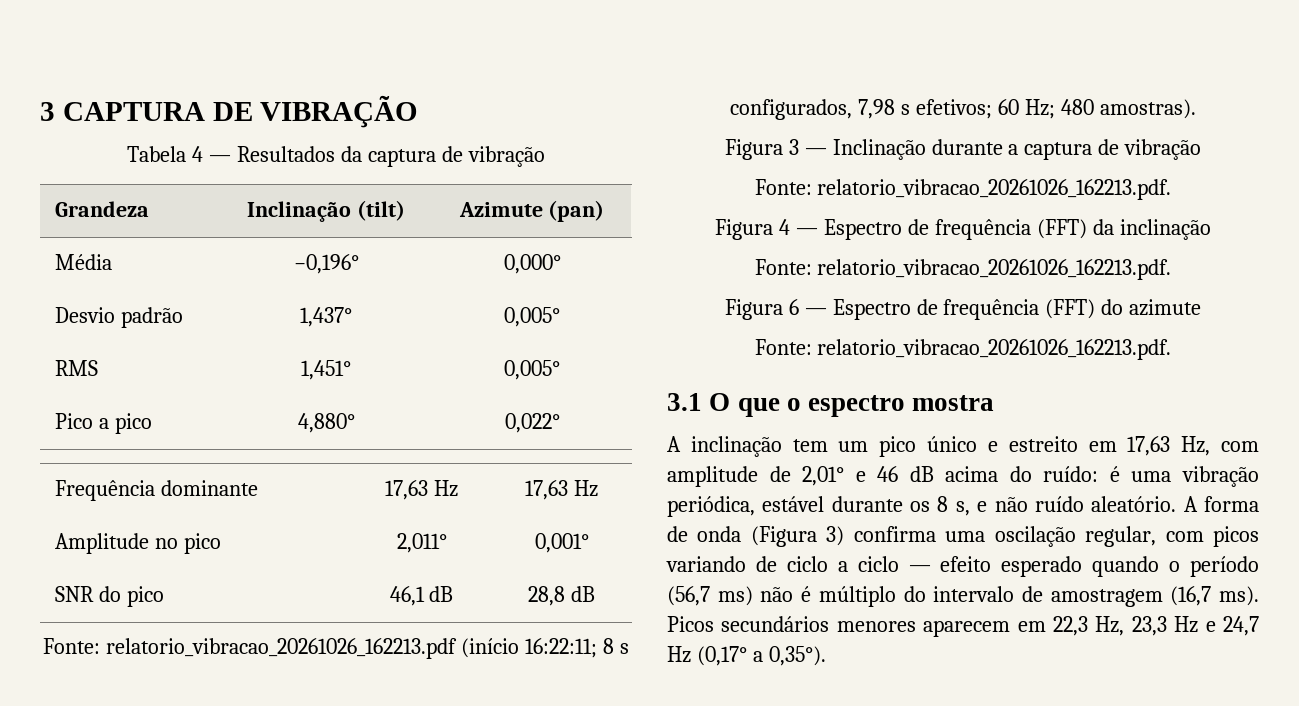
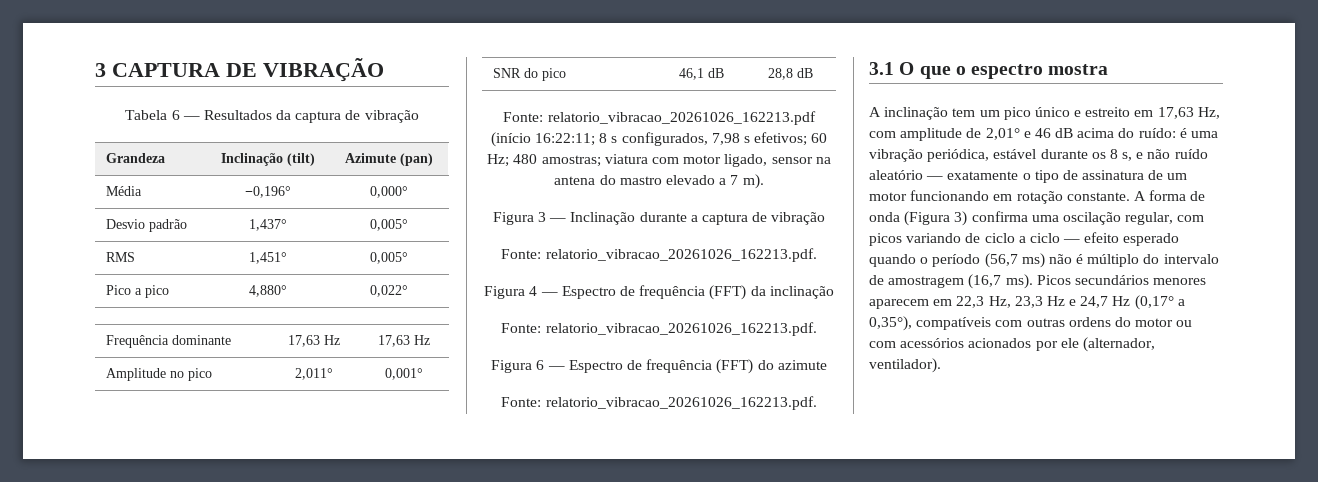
- Tabela 4 — Resultados da captura de vibração
+ Tabela 6 — Resultados da captura de vibração
- Fonte: relatorio_vibracao_20261026_162213.pdf (início 16:22:11; 8 s configurados, 7,98 s efetivos; 60 Hz; 480 amostras).
+ Fonte: relatorio_vibracao_20261026_162213.pdf (início 16:22:11; 8 s configurados, 7,98 s efetivos; 60 Hz; 480 amostras; viatura com motor ligado, sensor na antena do mastro elevado a 7 m).
- A inclinação tem um pico único e estreito em 17,63 Hz, com amplitude de 2,01° e 46 dB acima do ruído: é uma vibração periódica, estável durante os 8 s, e não ruído aleatório.
+ A inclinação tem um pico único e estreito em 17,63 Hz, com amplitude de 2,01° e 46 dB acima do ruído: é uma vibração periódica, estável durante os 8 s, e não ruído aleatório — exatamente o tipo de assinatura de um motor funcionando em rotação constante.
- Picos secundários menores aparecem em 22,3 Hz, 23,3 Hz e 24,7 Hz (0,17° a 0,35°).
+ Picos secundários menores aparecem em 22,3 Hz, 23,3 Hz e 24,7 Hz (0,17° a 0,35°), compatíveis com outras ordens do motor ou com acessórios acionados por ele (alternador, ventilador).

